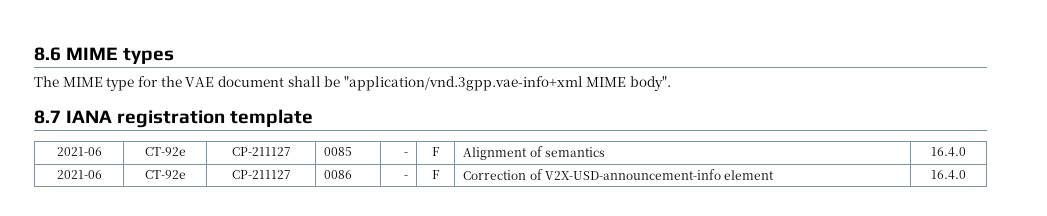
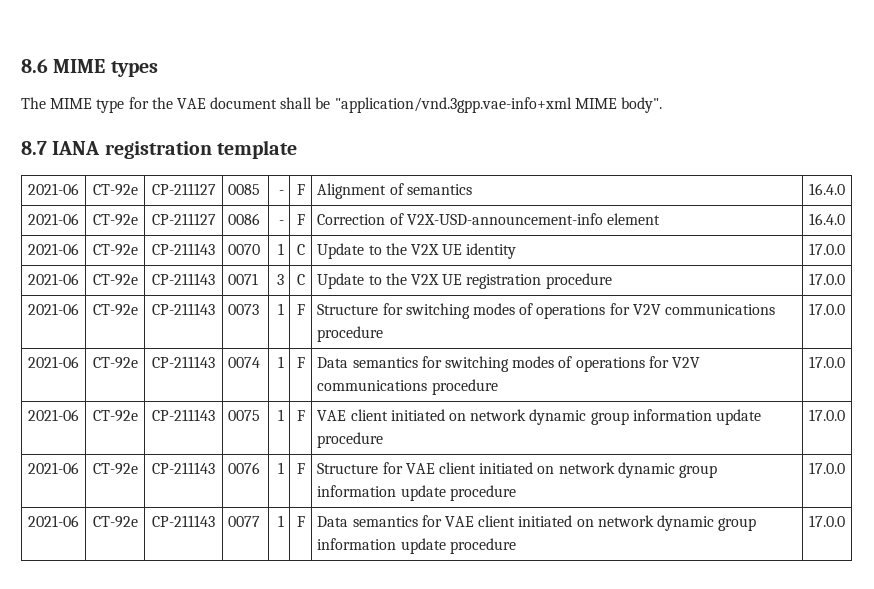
+ 2021-06 | CT-92e | CP-211143 | 0070 | 1 | C | Update to the V2X UE identity | 17.0.0
+ 2021-06 | CT-92e | CP-211143 | 0071 | 3 | C | Update to the V2X UE registration procedure | 17.0.0
+ 2021-06 | CT-92e | CP-211143 | 0073 | 1 | F | Structure for switching modes of operations for V2V communications procedure | 17.0.0
+ 2021-06 | CT-92e | CP-211143 | 0074 | 1 | F | Data semantics for switching modes of operations for V2V communications procedure | 17.0.0
+ 2021-06 | CT-92e | CP-211143 | 0075 | 1 | F | VAE client initiated on network dynamic group information update procedure | 17.0.0
+ 2021-06 | CT-92e | CP-211143 | 0076 | 1 | F | Structure for VAE client initiated on network dynamic group information update procedure | 17.0.0
+ 2021-06 | CT-92e | CP-211143 | 0077 | 1 | F | Data semantics for VAE client initiated on network dynamic group information update procedure | 17.0.0

